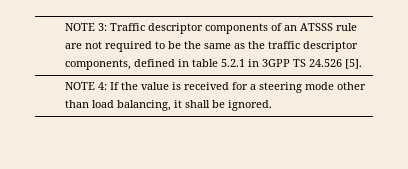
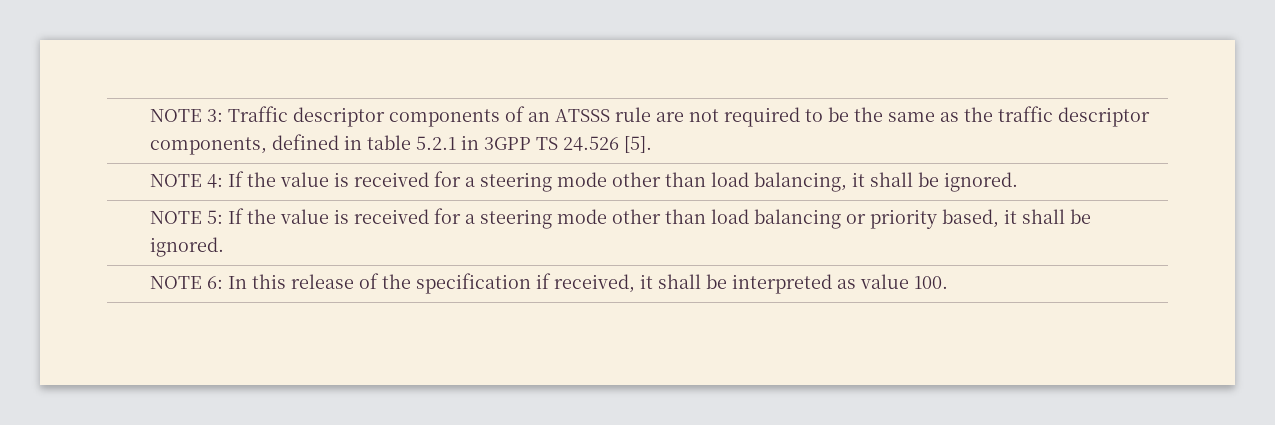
+ NOTE 5: If the value is received for a steering mode other than load balancing or priority based, it shall be ignored.
+ NOTE 6: In this release of the specification if received, it shall be interpreted as value 100.

